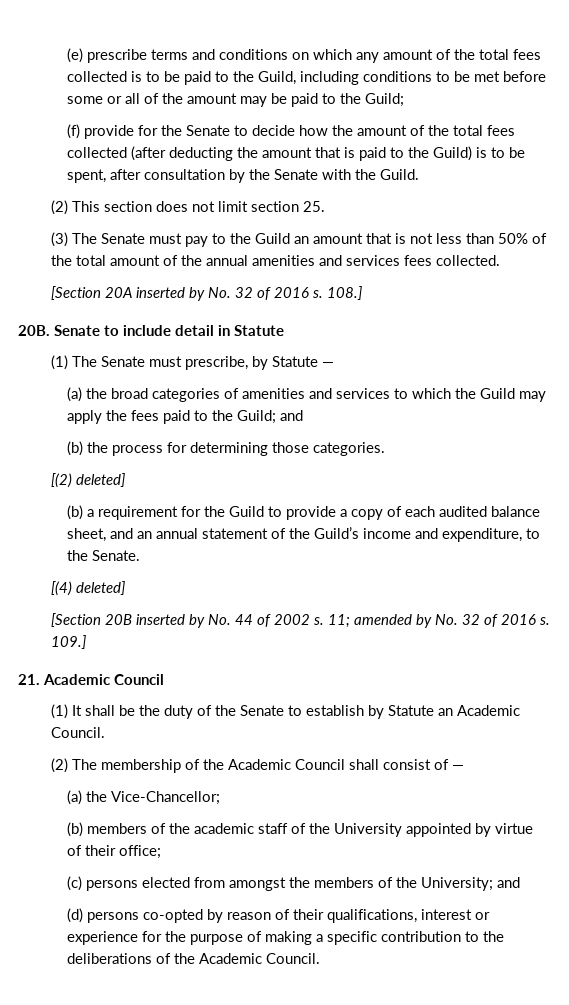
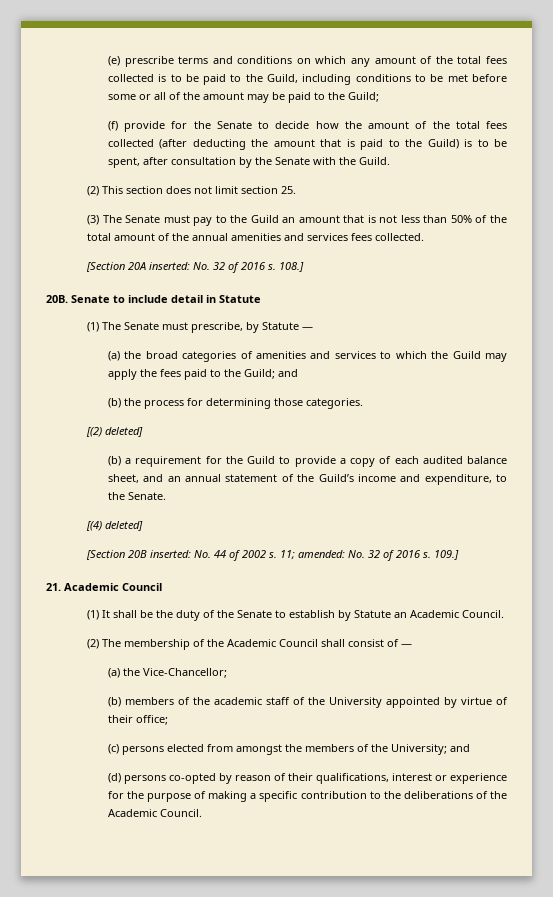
- [Section 20A inserted by No. 32 of 2016 s.
+ [Section 20A inserted: No. 32 of 2016 s.
- [Section 20B inserted by No. 44 of 2002 s.
+ [Section 20B inserted: No. 44 of 2002 s.
- 11; amended by No. 32 of 2016 s.
+ 11; amended: No. 32 of 2016 s.

